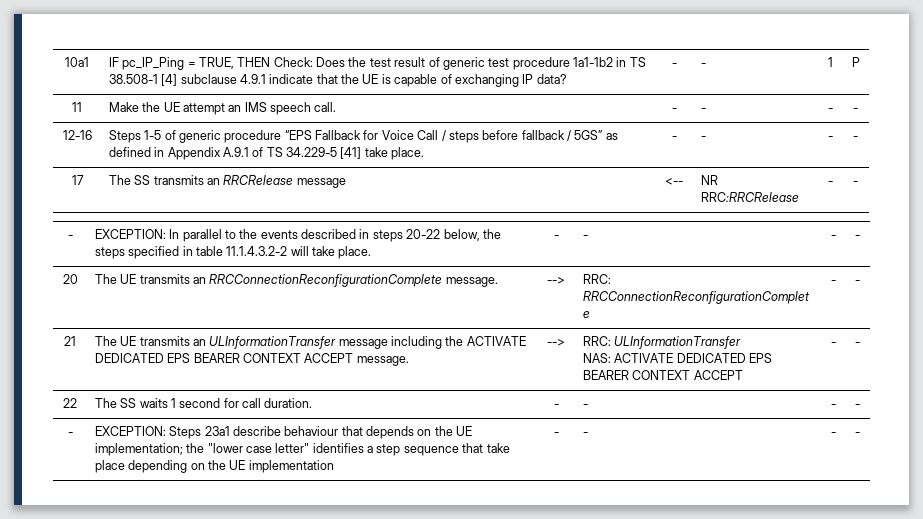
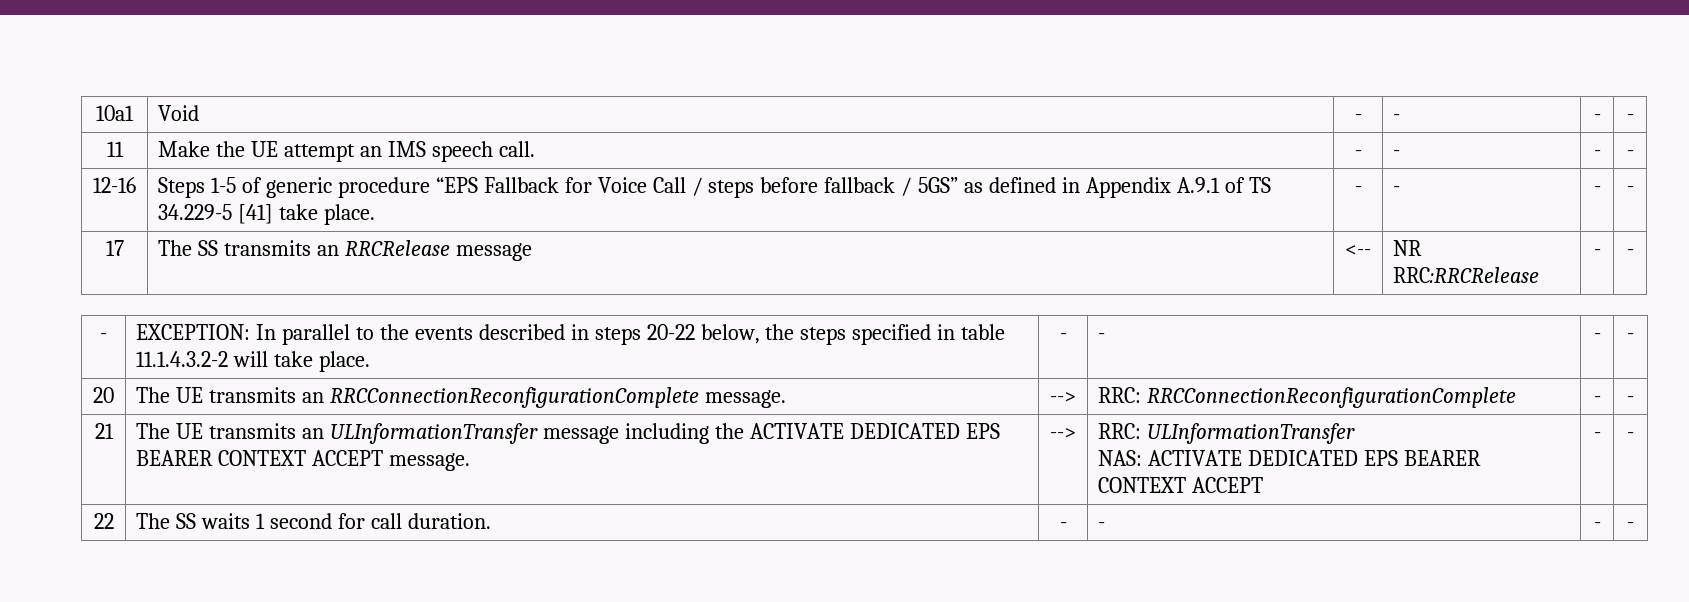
- 10a1 | IF pc_IP_Ping = TRUE, THEN Check: Does the test result of generic test procedure 1a1-1b2 in TS 38.508-1 [4] subclause 4.9.1 indicate that the UE is capable of exchanging IP data? | - | - | 1 | P
+ 10a1 | Void | - | - | - | -
- - | EXCEPTION: Steps 23a1 describe behaviour that depends on the UE implementation; the "lower case letter" identifies a step sequence that take place depending on the UE implementation | - | - | - | -

